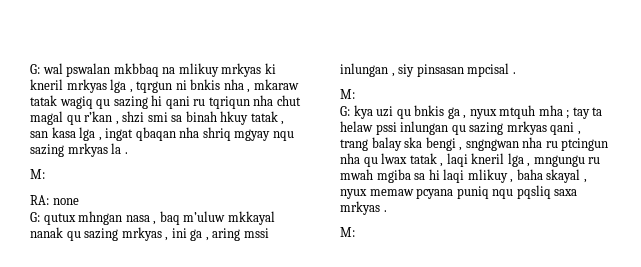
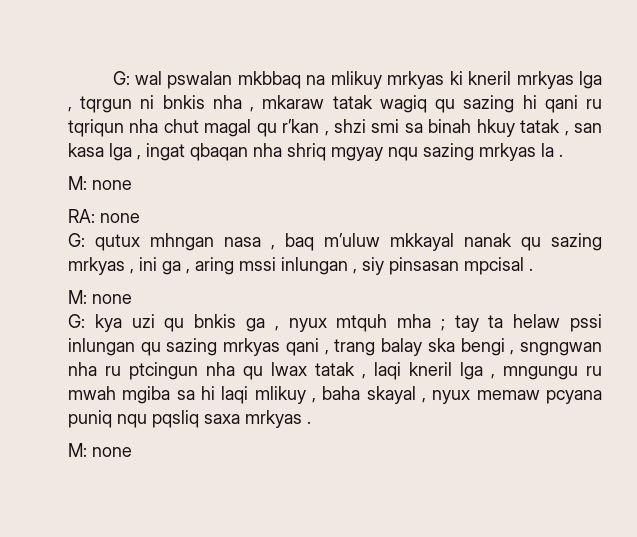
  G: wal pswalan mkbbaq na mlikuy mrkyas ki kneril mrkyas lga , tqrgun ni bnkis nha , mkaraw tatak wagiq qu sazing hi qani ru tqriqun nha chut magal qu r’kan , shzi smi sa binah hkuy tatak , san kasa lga , ingat qbaqan nha shriq mgyay nqu sazing mrkyas la .
- M:
+ M: none
  G: qutux mhngan nasa , baq m’uluw mkkayal nanak qu sazing mrkyas , ini ga , aring mssi inlungan , siy pinsasan mpcisal .
- M:
+ M: none
  G: kya uzi qu bnkis ga , nyux mtquh mha ; tay ta helaw pssi inlungan qu sazing mrkyas qani , trang balay ska bengi , sngngwan nha ru ptcingun nha qu lwax tatak , laqi kneril lga , mngungu ru mwah mgiba sa hi laqi mlikuy , baha skayal , nyux memaw pcyana puniq nqu pqsliq saxa mrkyas .
- M:
+ M: none

